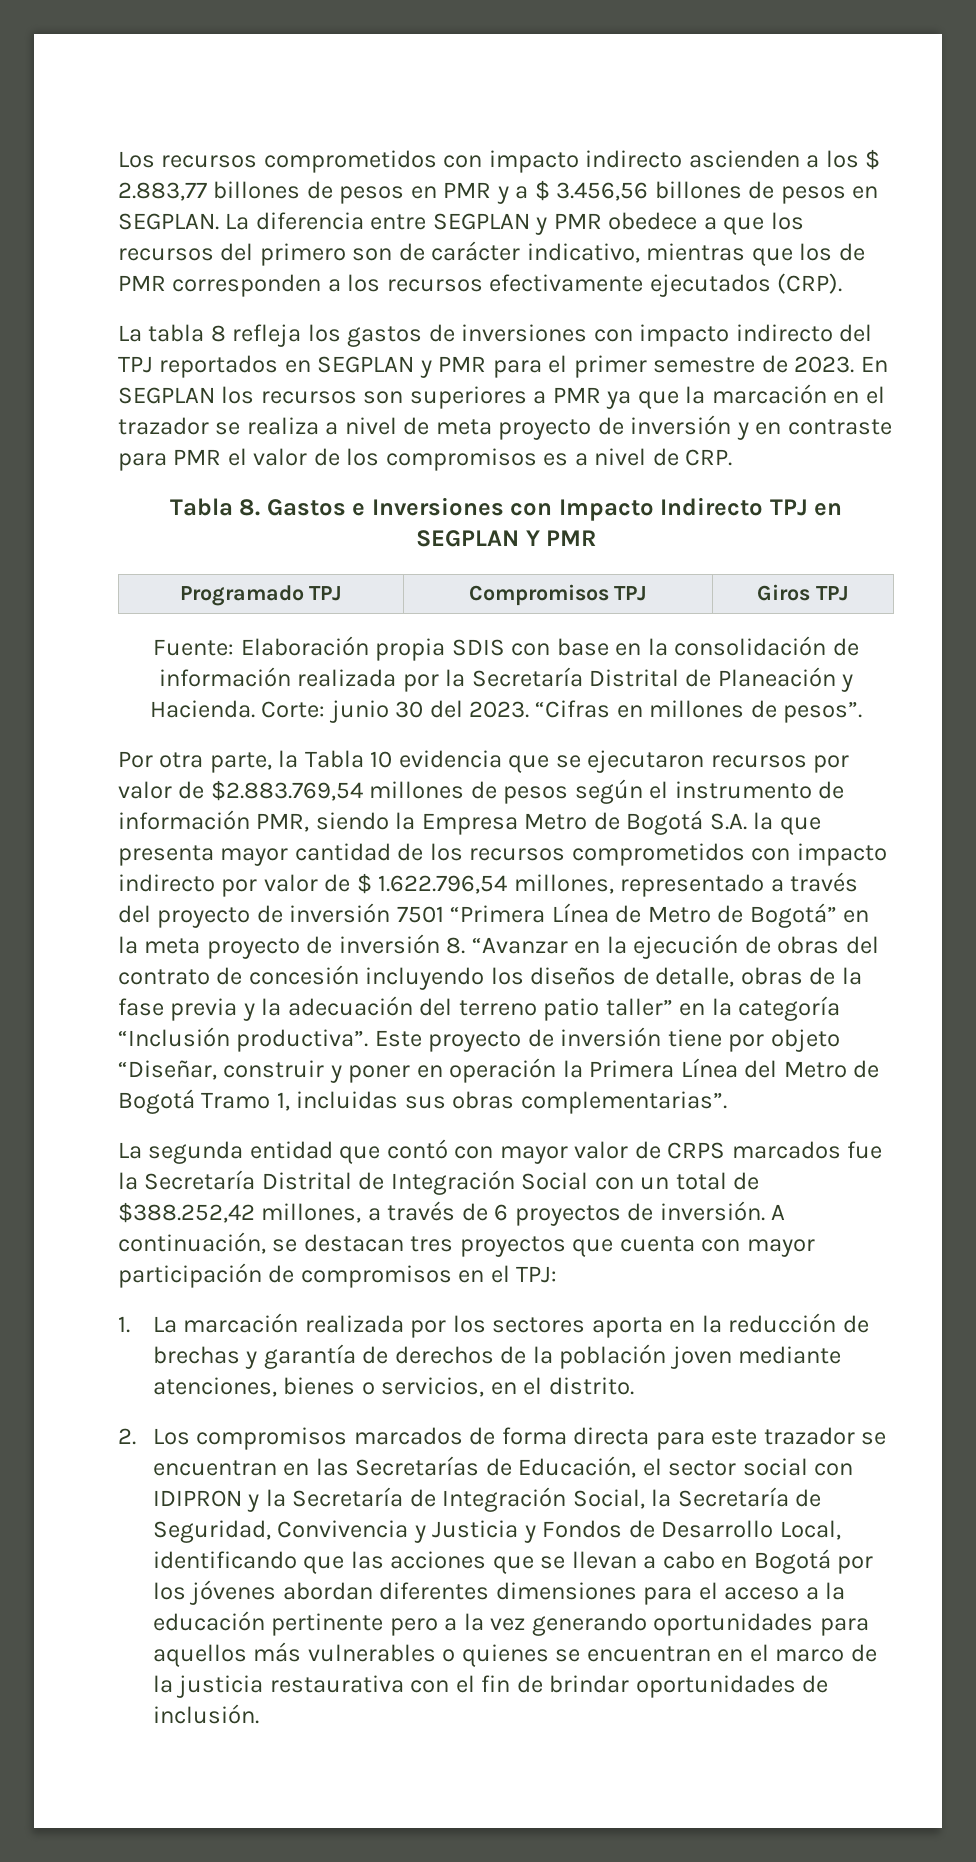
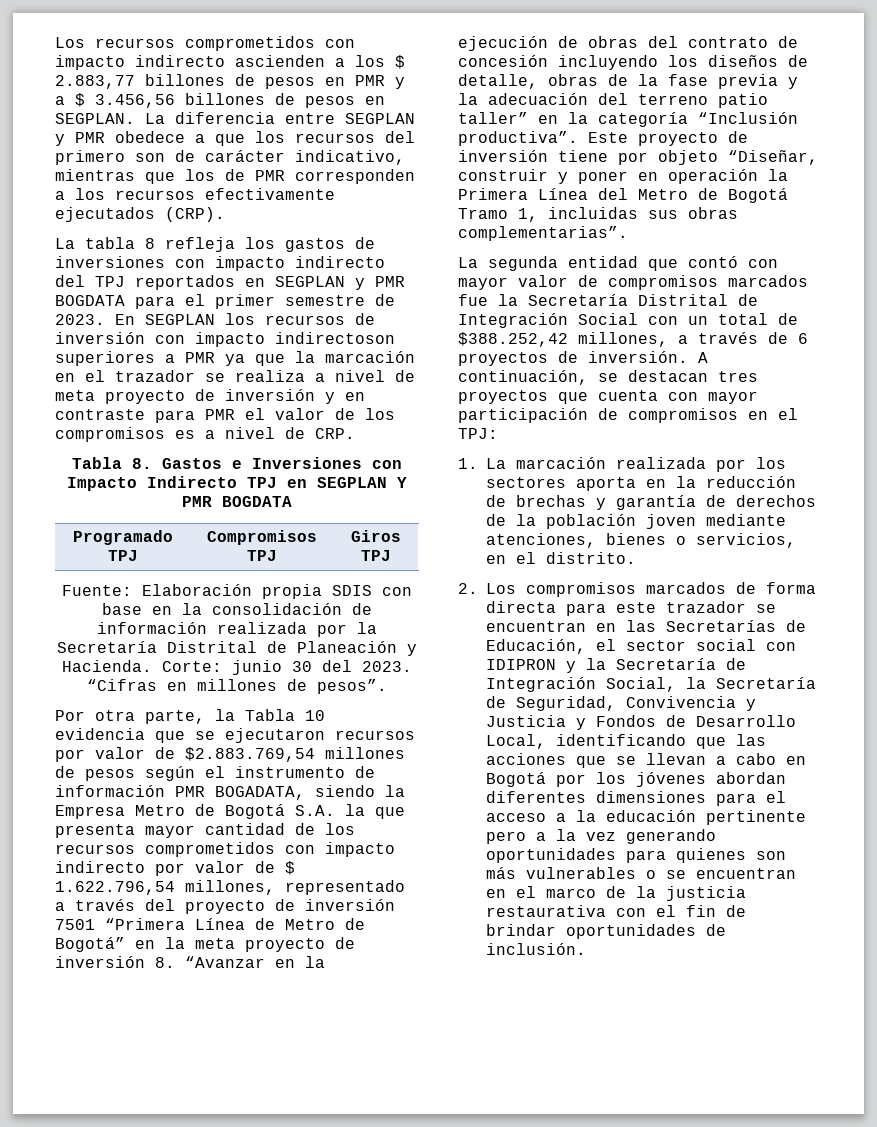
- La tabla 8 refleja los gastos de inversiones con impacto indirecto del TPJ reportados en SEGPLAN y PMR para el primer semestre de 2023.
+ La tabla 8 refleja los gastos de inversiones con impacto indirecto del TPJ reportados en SEGPLAN y PMR BOGDATA para el primer semestre de 2023.
- En SEGPLAN los recursos son superiores a PMR ya que la marcación en el trazador se realiza a nivel de meta proyecto de inversión y en contraste para PMR el valor de los compromisos es a nivel de CRP.
+ En SEGPLAN los recursos de inversión con impacto indirectoson superiores a PMR ya que la marcación en el trazador se realiza a nivel de meta proyecto de inversión y en contraste para PMR el valor de los compromisos es a nivel de CRP.
- Tabla 8. Gastos e Inversiones con Impacto Indirecto TPJ en SEGPLAN Y PMR
+ Tabla 8. Gastos e Inversiones con Impacto Indirecto TPJ en SEGPLAN Y PMR BOGDATA
- Por otra parte, la Tabla 10 evidencia que se ejecutaron recursos por valor de $2.883.769,54 millones de pesos según el instrumento de información PMR, siendo la Empresa Metro de Bogotá S.A. la que presenta mayor cantidad de los recursos comprometidos con impacto indirecto por valor de $ 1.622.796,54 millones, representado a través del proyecto de inversión 7501 “Primera Línea de Metro de Bogotá” en la meta proyecto de inversión 8. “Avanzar en la ejecución de obras del contrato de concesión incluyendo los diseños de detalle, obras de la fase previa y la adecuación del terreno patio taller” en la categoría “Inclusión productiva”.
+ Por otra parte, la Tabla 10 evidencia que se ejecutaron recursos por valor de $2.883.769,54 millones de pesos según el instrumento de información PMR BOGADATA, siendo la Empresa Metro de Bogotá S.A. la que presenta mayor cantidad de los recursos comprometidos con impacto indirecto por valor de $ 1.622.796,54 millones, representado a través del proyecto de inversión 7501 “Primera Línea de Metro de Bogotá” en la meta proyecto de inversión 8. “Avanzar en la ejecución de obras del contrato de concesión incluyendo los diseños de detalle, obras de la fase previa y la adecuación del terreno patio taller” en la categoría “Inclusión productiva”.
- La segunda entidad que contó con mayor valor de CRPS marcados fue la Secretaría Distrital de Integración Social con un total de $388.252,42 millones, a través de 6 proyectos de inversión.
+ La segunda entidad que contó con mayor valor de compromisos marcados fue la Secretaría Distrital de Integración Social con un total de $388.252,42 millones, a través de 6 proyectos de inversión.
- 2. Los compromisos marcados de forma directa para este trazador se encuentran en las Secretarías de Educación, el sector social con IDIPRON y la Secretaría de Integración Social, la Secretaría de Seguridad, Convivencia y Justicia y Fondos de Desarrollo Local, identificando que las acciones que se llevan a cabo en Bogotá por los jóvenes abordan diferentes dimensiones para el acceso a la educación pertinente pero a la vez generando oportunidades para aquellos más vulnerables o quienes se encuentran en el marco de la justicia restaurativa con el fin de brindar oportunidades de inclusión.
+ 2. Los compromisos marcados de forma directa para este trazador se encuentran en las Secretarías de Educación, el sector social con IDIPRON y la Secretaría de Integración Social, la Secretaría de Seguridad, Convivencia y Justicia y Fondos de Desarrollo Local, identificando que las acciones que se llevan a cabo en Bogotá por los jóvenes abordan diferentes dimensiones para el acceso a la educación pertinente pero a la vez generando oportunidades para quienes son más vulnerables o se encuentran en el marco de la justicia restaurativa con el fin de brindar oportunidades de inclusión.

